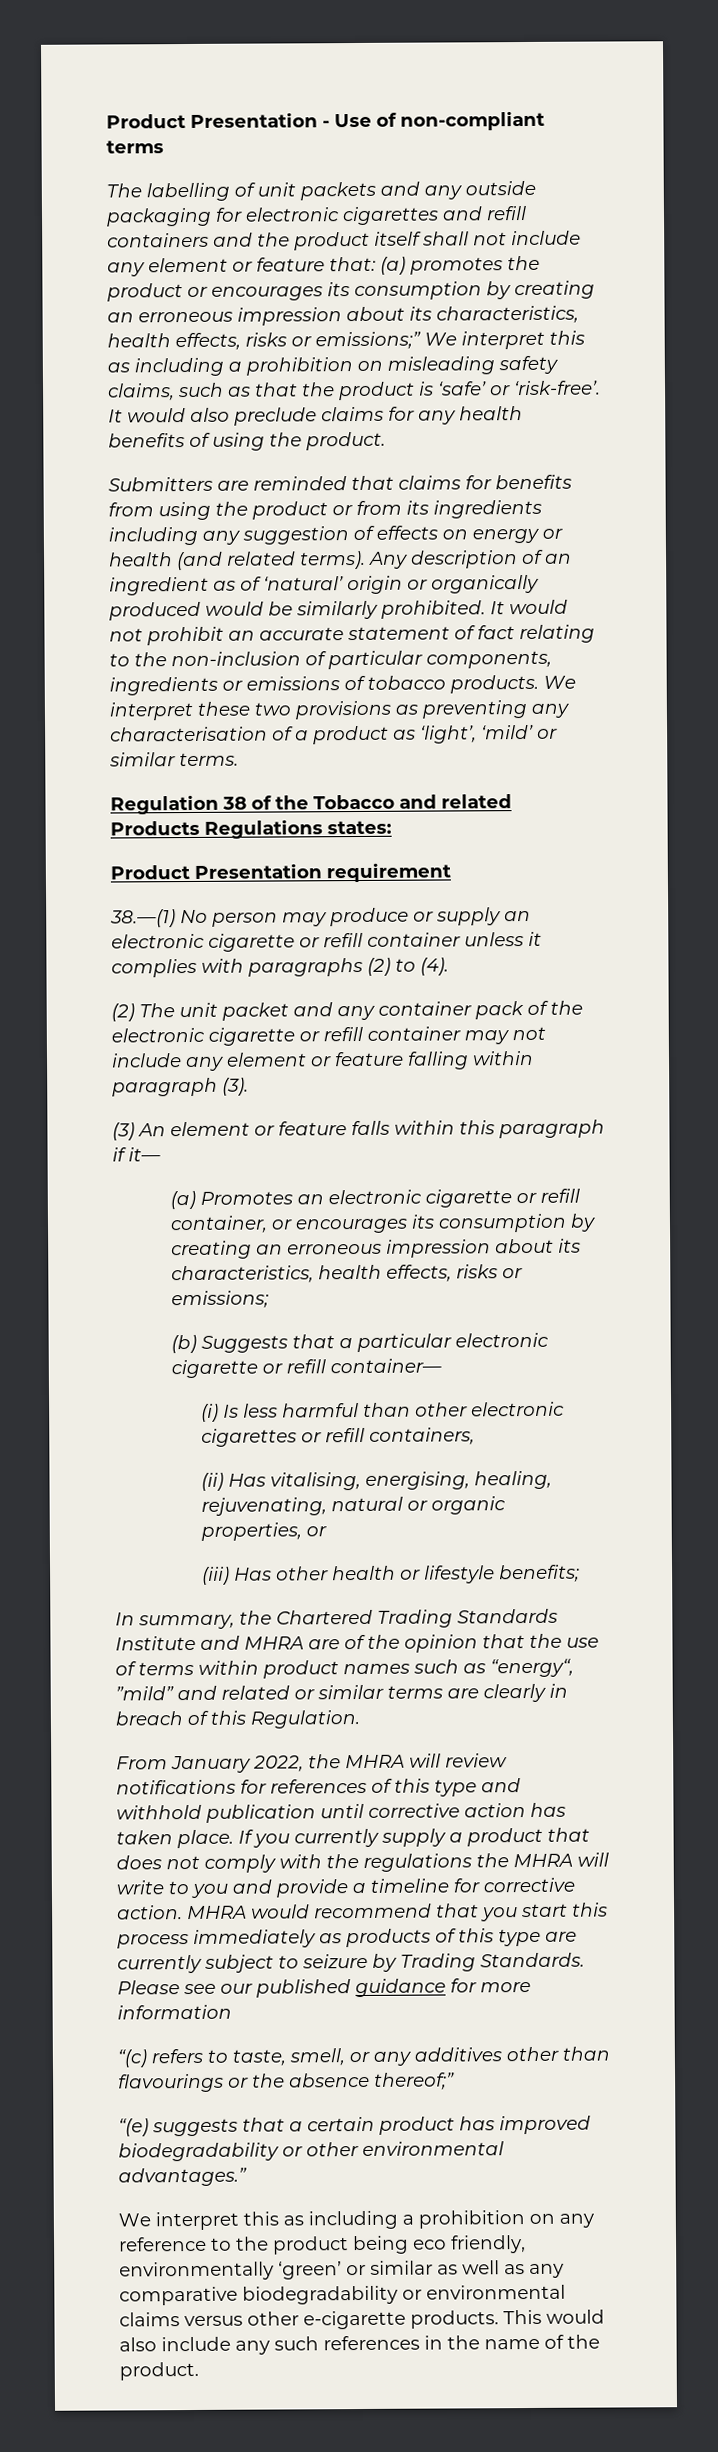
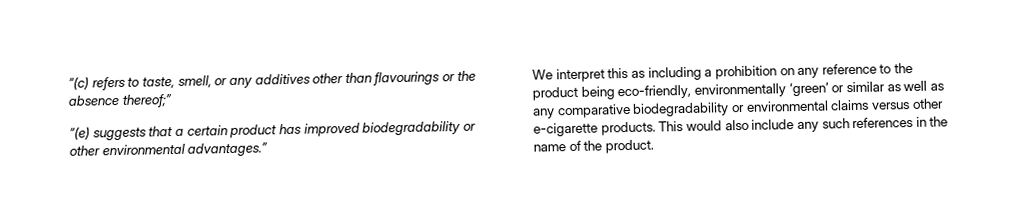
- Product Presentation - Use of non-compliant terms
- The labelling of unit packets and any outside packaging for electronic cigarettes and refill containers and the product itself shall not include any element or feature that: (a) promotes the product or encourages its consumption by creating an erroneous impression about its characteristics, health effects, risks or emissions;” We interpret this as including a prohibition on misleading safety claims, such as that the product is ‘safe’ or ‘risk-free’. It would also preclude claims for any health benefits of using the product.
- Submitters are reminded that claims for benefits from using the product or from its ingredients including any suggestion of effects on energy or health (and related terms). Any description of an ingredient as of ‘natural’ origin or organically produced would be similarly prohibited. It would not prohibit an accurate statement of fact relating to the non-inclusion of particular components, ingredients or emissions of tobacco products. We interpret these two provisions as preventing any characterisation of a product as ‘light’, ‘mild’ or similar terms.
- Regulation 38 of the Tobacco and related Products Regulations states:
- Product Presentation requirement
- 38.—(1) No person may produce or supply an electronic cigarette or refill container unless it complies with paragraphs (2) to (4).
- (2) The unit packet and any container pack of the electronic cigarette or refill container may not include any element or feature falling within paragraph (3).
- (3) An element or feature falls within this paragraph if it—
- (a) Promotes an electronic cigarette or refill container, or encourages its consumption by creating an erroneous impression about its characteristics, health effects, risks or emissions;
- (b) Suggests that a particular electronic cigarette or refill container—
- (i) Is less harmful than other electronic cigarettes or refill containers,
- (ii) Has vitalising, energising, healing, rejuvenating, natural or organic properties, or
- (iii) Has other health or lifestyle benefits;
- In summary, the Chartered Trading Standards Institute and MHRA are of the opinion that the use of terms within product names such as “energy“, ”mild” and related or similar terms are clearly in breach of this Regulation.
- From January 2022, the MHRA will review notifications for references of this type and withhold publication until corrective action has taken place. If you currently supply a product that does not comply with the regulations the MHRA will write to you and provide a timeline for corrective action. MHRA would recommend that you start this process immediately as products of this type are currently subject to seizure by Trading Standards. Please see our published guidance for more information
- We interpret this as including a prohibition on any reference to the product being eco friendly, environmentally ‘green’ or similar as well as any comparative biodegradability or environmental claims versus other e-cigarette products.
+ We interpret this as including a prohibition on any reference to the product being eco-friendly, environmentally ‘green’ or similar as well as any comparative biodegradability or environmental claims versus other e-cigarette products.

